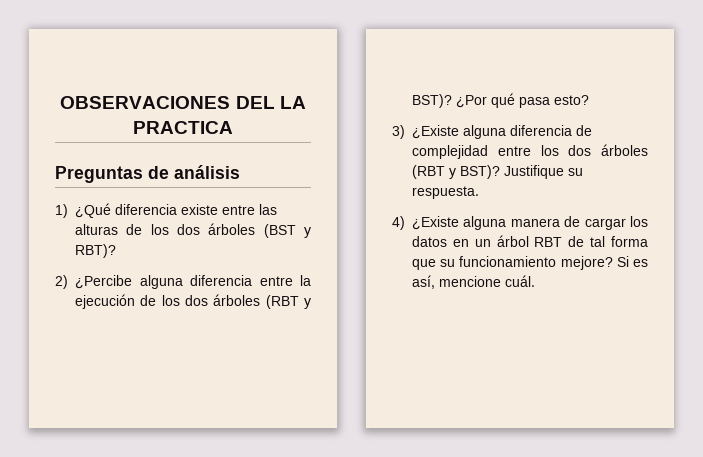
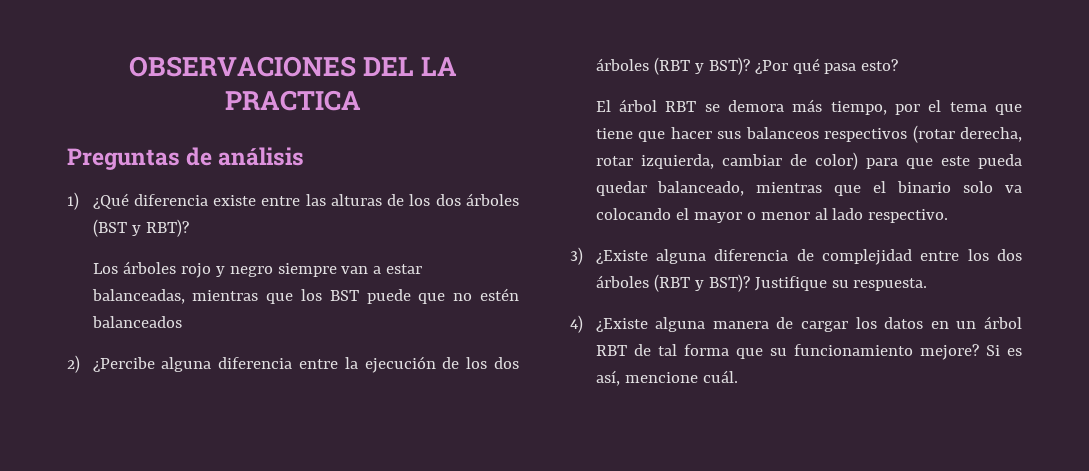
+ Los árboles rojo y negro siempre van a estar balanceadas, mientras que los BST puede que no estén balanceados
+ El árbol RBT se demora más tiempo, por el tema que tiene que hacer sus balanceos respectivos (rotar derecha, rotar izquierda, cambiar de color) para que este pueda quedar balanceado, mientras que el binario solo va colocando el mayor o menor al lado respectivo.

